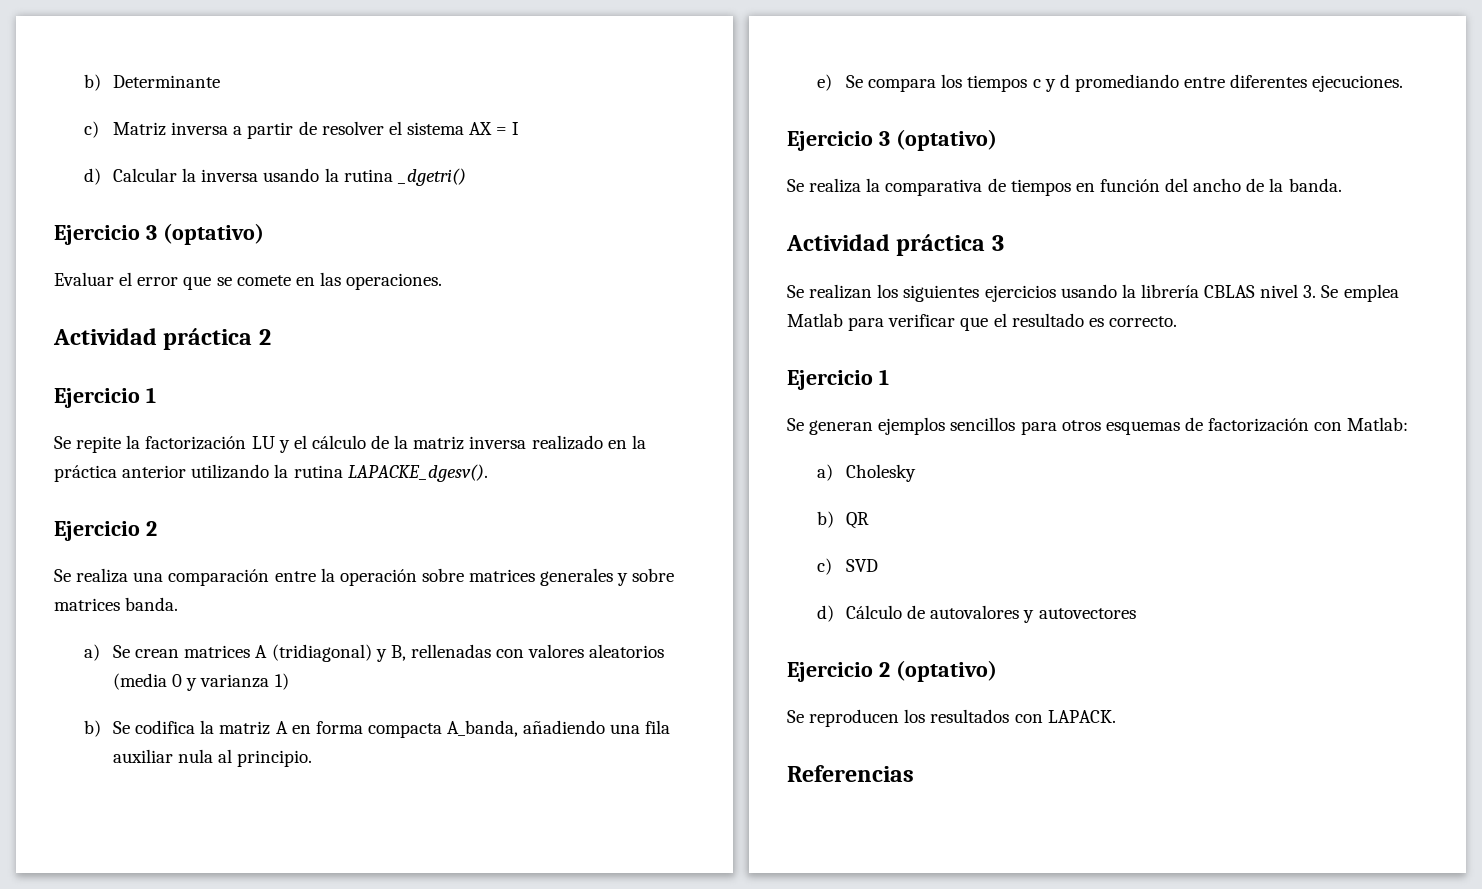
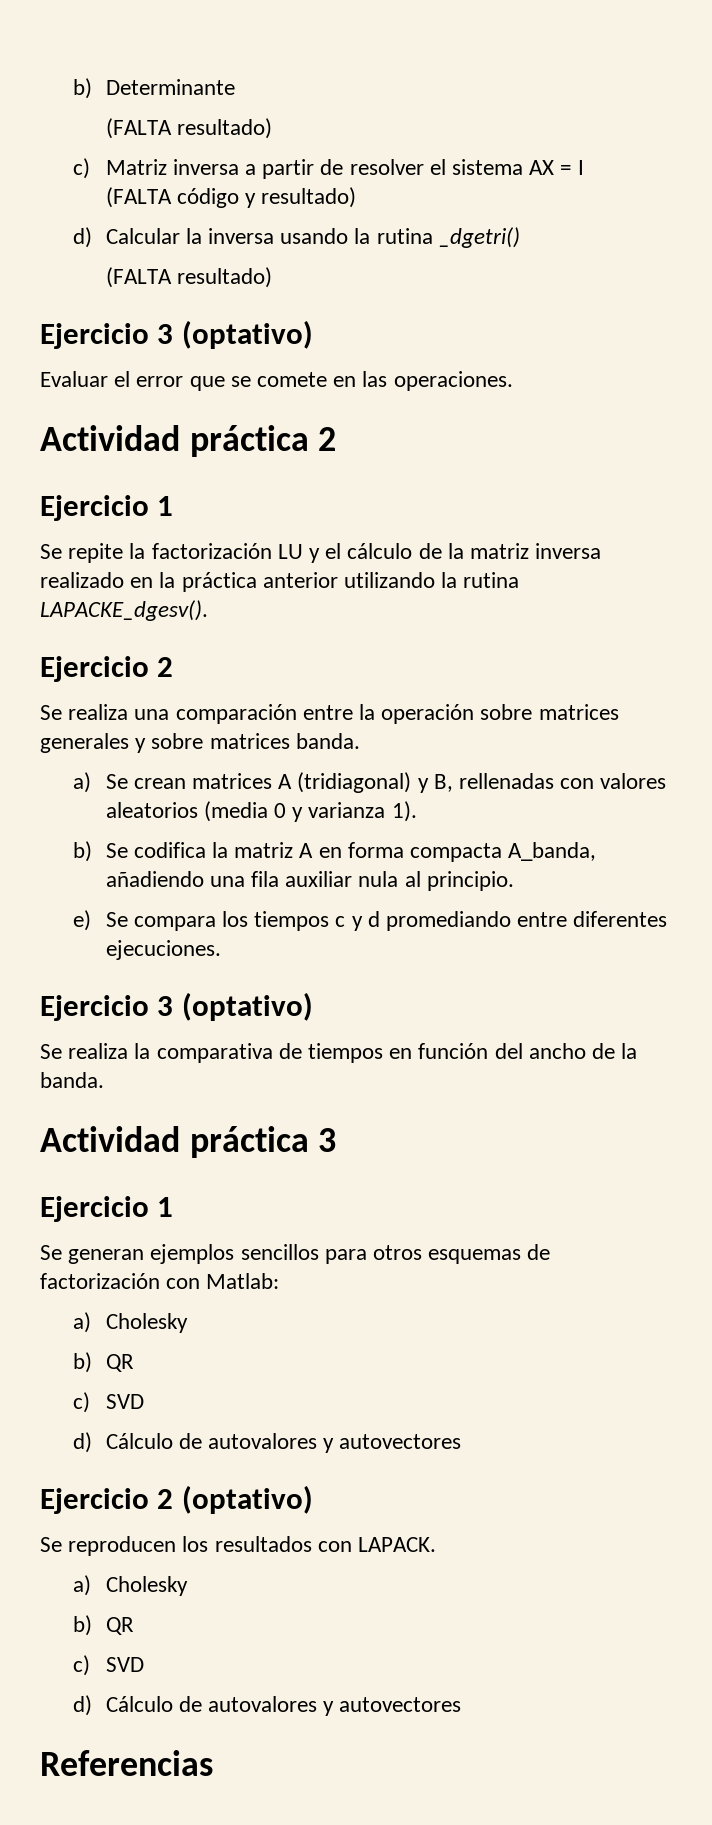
  b) Determinante
+ (FALTA resultado)
+ (FALTA código y resultado)
  d) Calcular la inversa usando la rutina _dgetri()
+ (FALTA resultado)
- a) Se crean matrices A (tridiagonal) y B, rellenadas con valores aleatorios (media 0 y varianza 1)
+ a) Se crean matrices A (tridiagonal) y B, rellenadas con valores aleatorios (media 0 y varianza 1).
- Se realizan los siguientes ejercicios usando la librería CBLAS nivel 3. Se emplea Matlab para verificar que el resultado es correcto.
  Se reproducen los resultados con LAPACK.
+ a) Cholesky
+ b) QR
+ c) SVD
+ d) Cálculo de autovalores y autovectores

